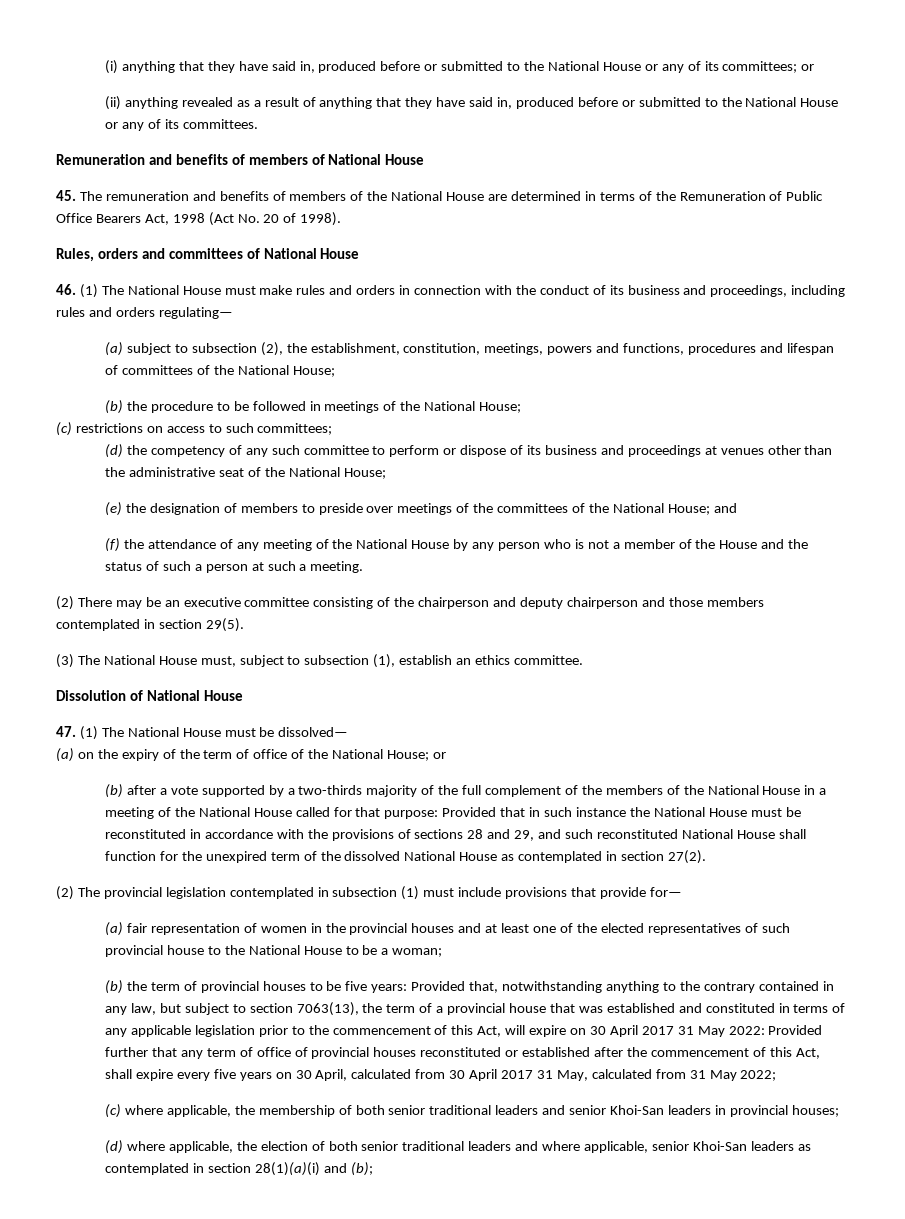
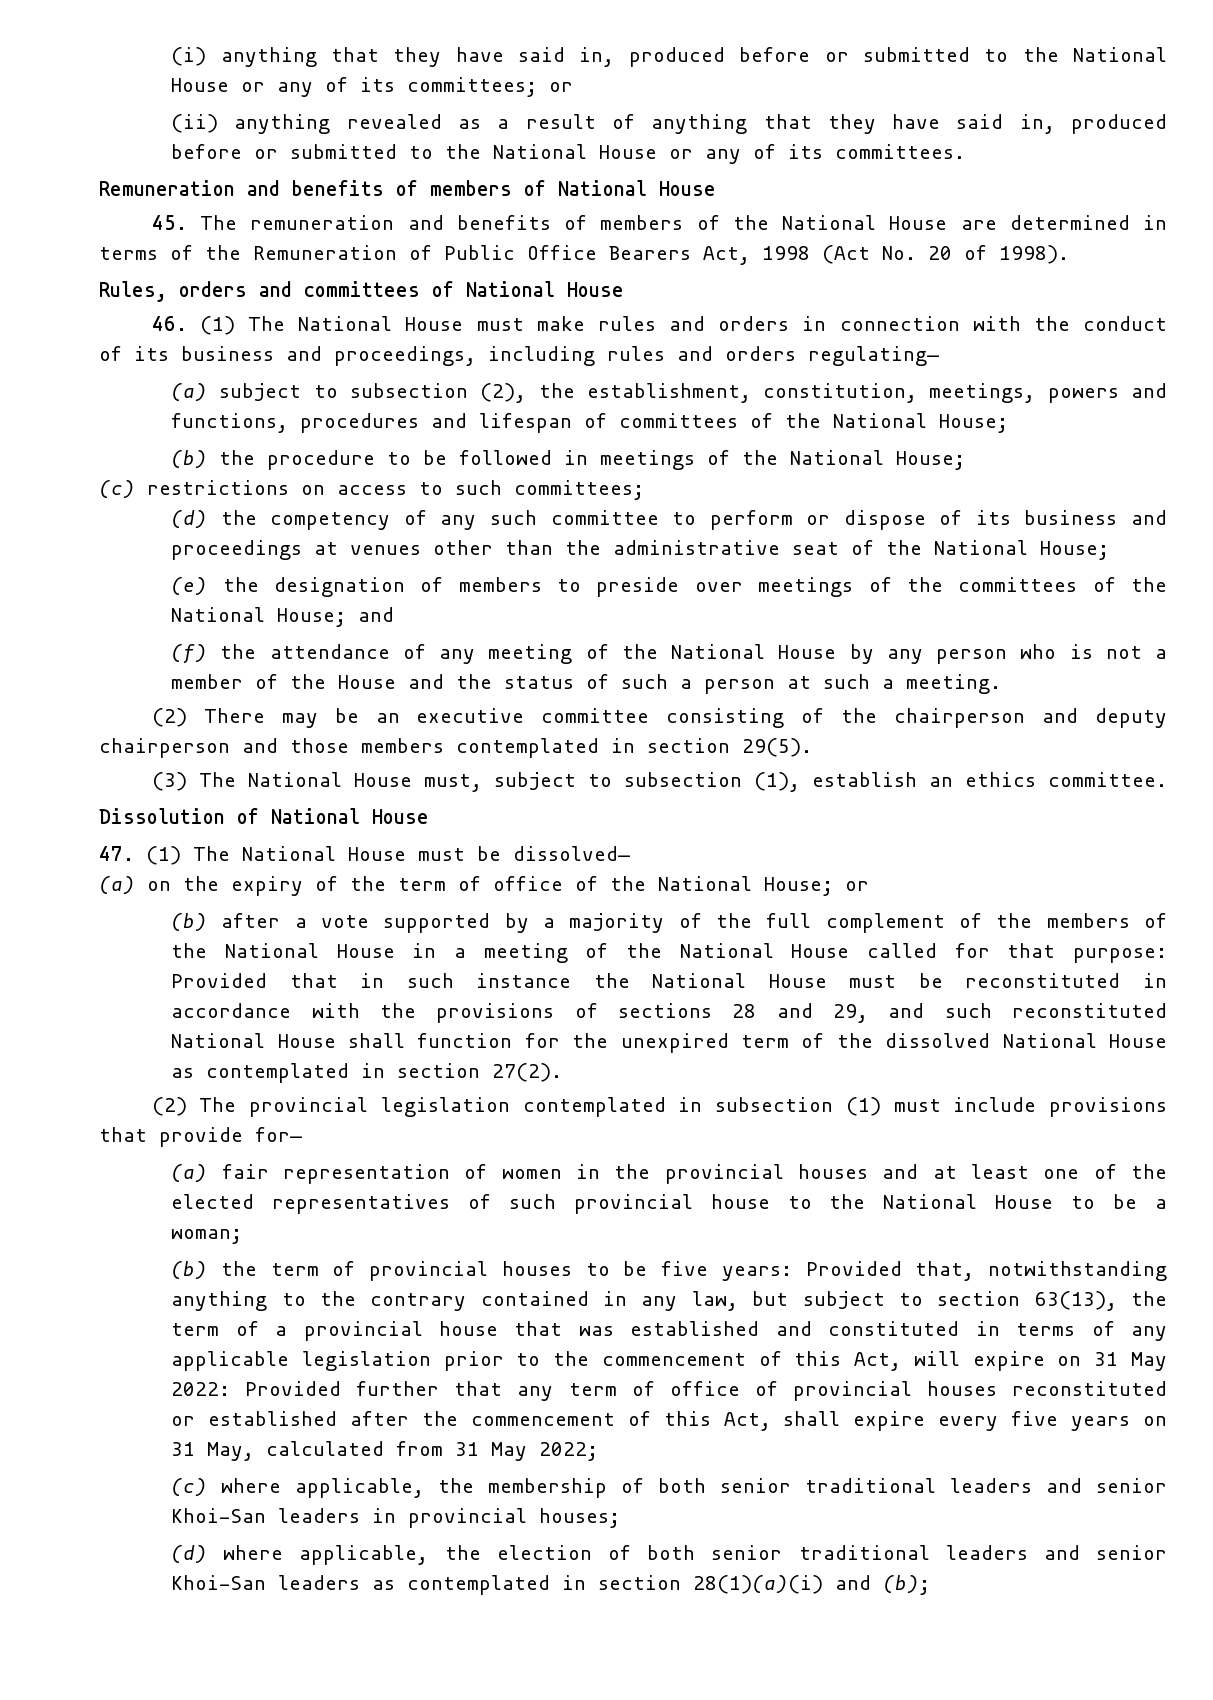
- (b) after a vote supported by a two-thirds majority of the full complement of the members of the National House in a meeting of the National House called for that purpose:
+ (b) after a vote supported by a majority of the full complement of the members of the National House in a meeting of the National House called for that purpose:
- Provided that, notwithstanding anything to the contrary contained in any law, but subject to section 7063(13), the term of a provincial house that was established and constituted in terms of any applicable legislation prior to the commencement of this Act, will expire on 30 April 2017 31 May 2022:
+ Provided that, notwithstanding anything to the contrary contained in any law, but subject to section 63(13), the term of a provincial house that was established and constituted in terms of any applicable legislation prior to the commencement of this Act, will expire on 31 May 2022:
- Provided further that any term of office of provincial houses reconstituted or established after the commencement of this Act, shall expire every five years on 30 April, calculated from 30 April 2017 31 May, calculated from 31 May 2022;
+ Provided further that any term of office of provincial houses reconstituted or established after the commencement of this Act, shall expire every five years on 31 May, calculated from 31 May 2022;
- (d) where applicable, the election of both senior traditional leaders and where applicable, senior Khoi-San leaders as contemplated in section 28(1)(a)(i) and (b);
+ (d) where applicable, the election of both senior traditional leaders and senior Khoi-San leaders as contemplated in section 28(1)(a)(i) and (b);

